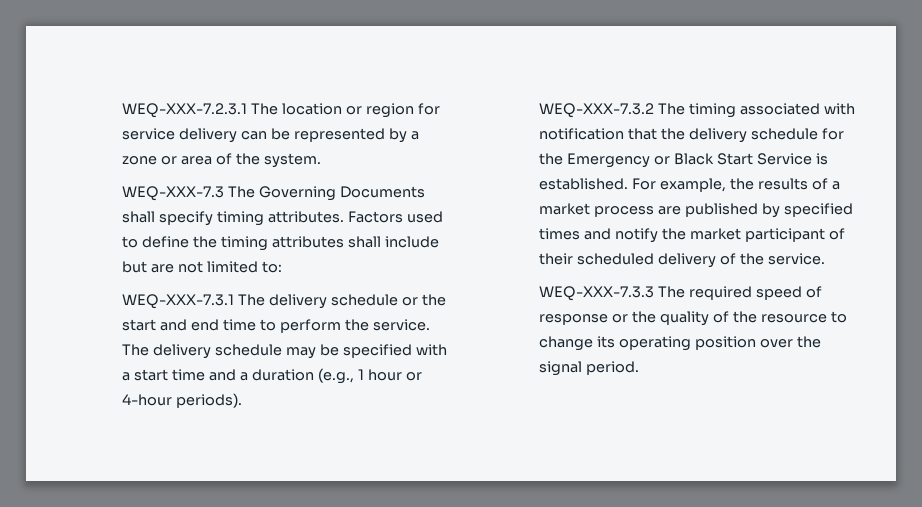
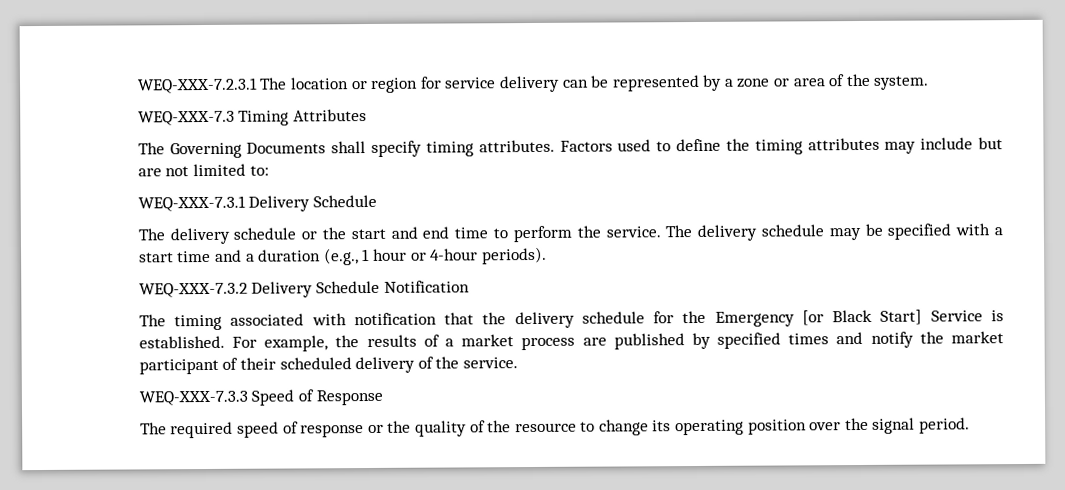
- WEQ-XXX-7.3 The Governing Documents shall specify timing attributes.
+ WEQ-XXX-7.3 Timing Attributes
+ The Governing Documents shall specify timing attributes.
- Factors used to define the timing attributes shall include but are not limited to:
+ Factors used to define the timing attributes may include but are not limited to:
- WEQ-XXX-7.3.1 The delivery schedule or the start and end time to perform the service.
+ WEQ-XXX-7.3.1 Delivery Schedule
+ The delivery schedule or the start and end time to perform the service.
- WEQ-XXX-7.3.2 The timing associated with notification that the delivery schedule for the Emergency or Black Start Service is established.
+ WEQ-XXX-7.3.2 Delivery Schedule Notification
+ The timing associated with notification that the delivery schedule for the Emergency [or Black Start] Service is established.
- WEQ-XXX-7.3.3 The required speed of response or the quality of the resource to change its operating position over the signal period.
+ WEQ-XXX-7.3.3 Speed of Response
+ The required speed of response or the quality of the resource to change its operating position over the signal period.

